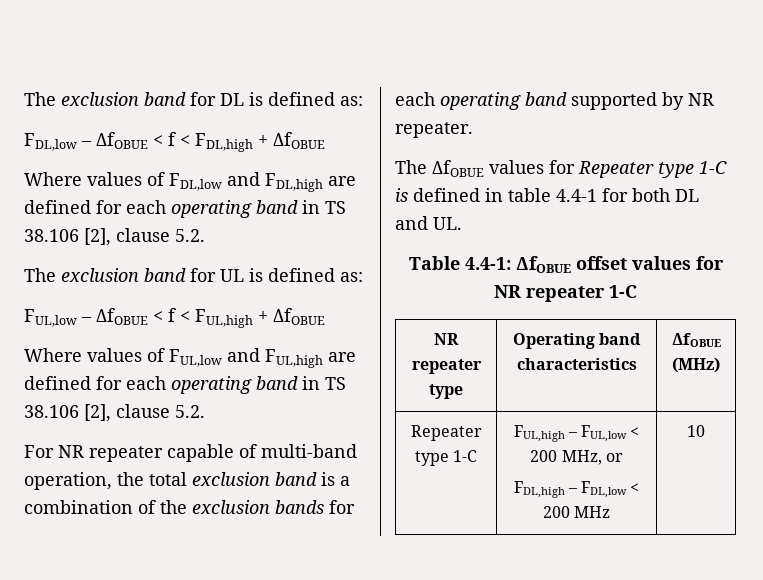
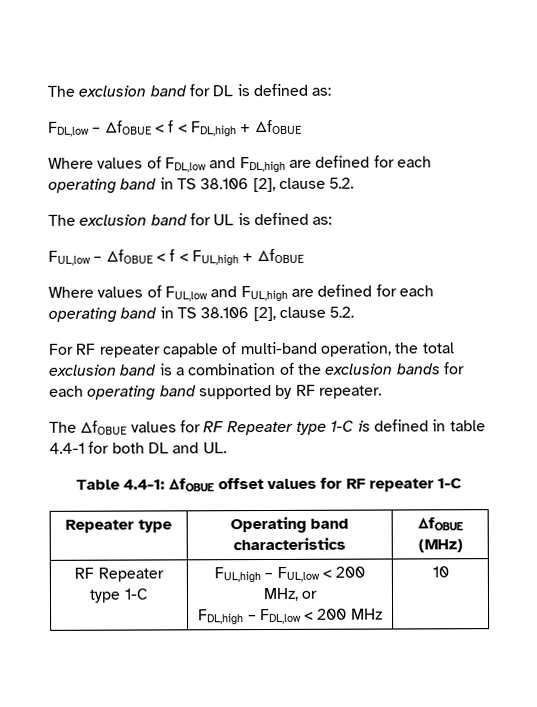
- For NR repeater capable of multi-band operation, the total exclusion band is a combination of the exclusion bands for each operating band supported by NR repeater.
+ For RF repeater capable of multi-band operation, the total exclusion band is a combination of the exclusion bands for each operating band supported by RF repeater.
- The ΔfOBUE values for Repeater type 1-C is defined in table 4.4-1 for both DL and UL.
+ The ΔfOBUE values for RF Repeater type 1-C is defined in table 4.4-1 for both DL and UL.
- Table 4.4-1: ΔfOBUE offset values for NR repeater 1-C
+ Table 4.4-1: ΔfOBUE offset values for RF repeater 1-C
- NR repeater type | Operating band characteristics | ΔfOBUE (MHz)
+ Repeater type | Operating band characteristics | ΔfOBUE (MHz)
- Repeater type 1-C | FUL,high – FUL,low < 200 MHz, or
+ RF Repeater type 1-C | FUL,high – FUL,low < 200 MHz, or

